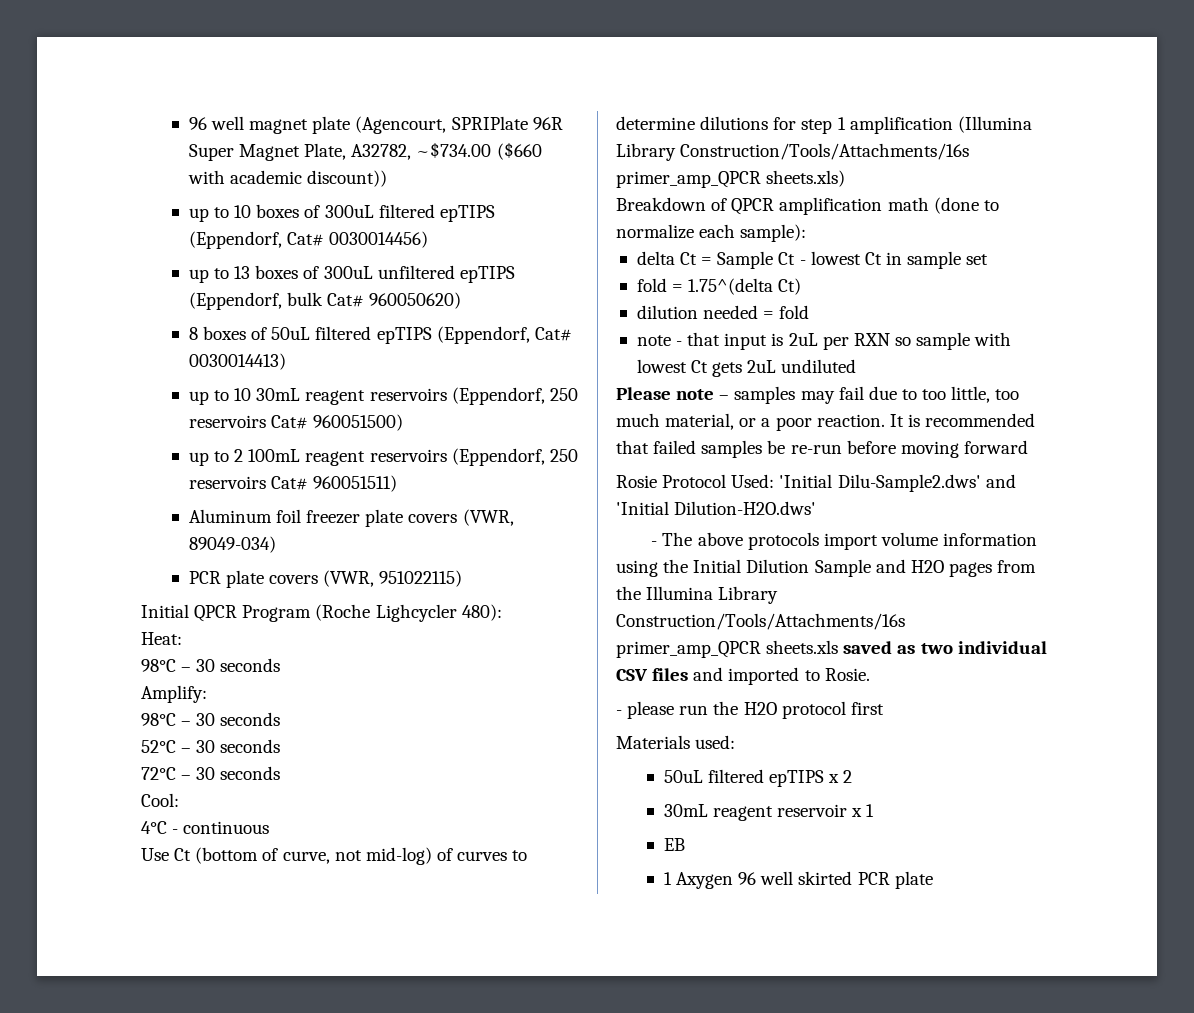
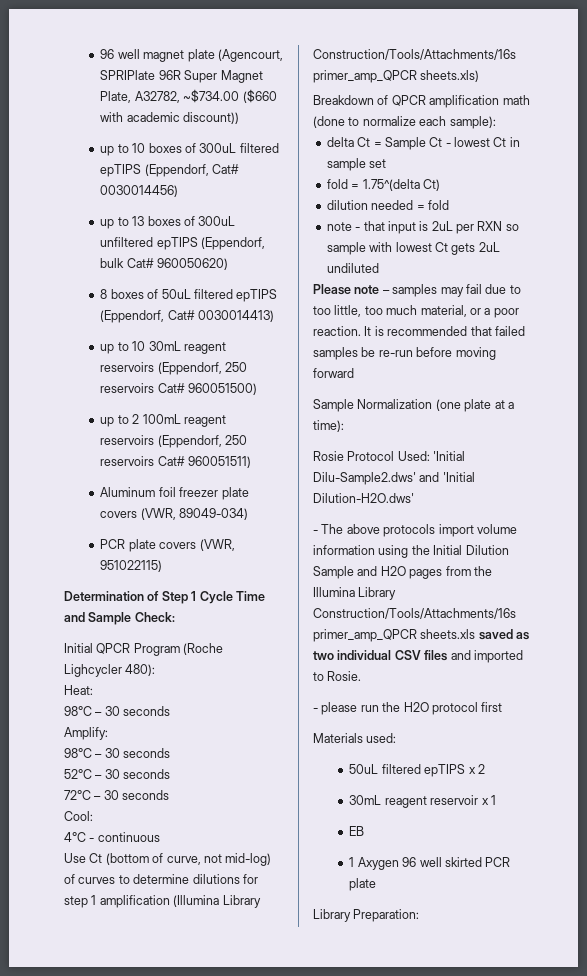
+ Determination of Step 1 Cycle Time and Sample Check:
+ Sample Normalization (one plate at a time):
+ Library Preparation:

